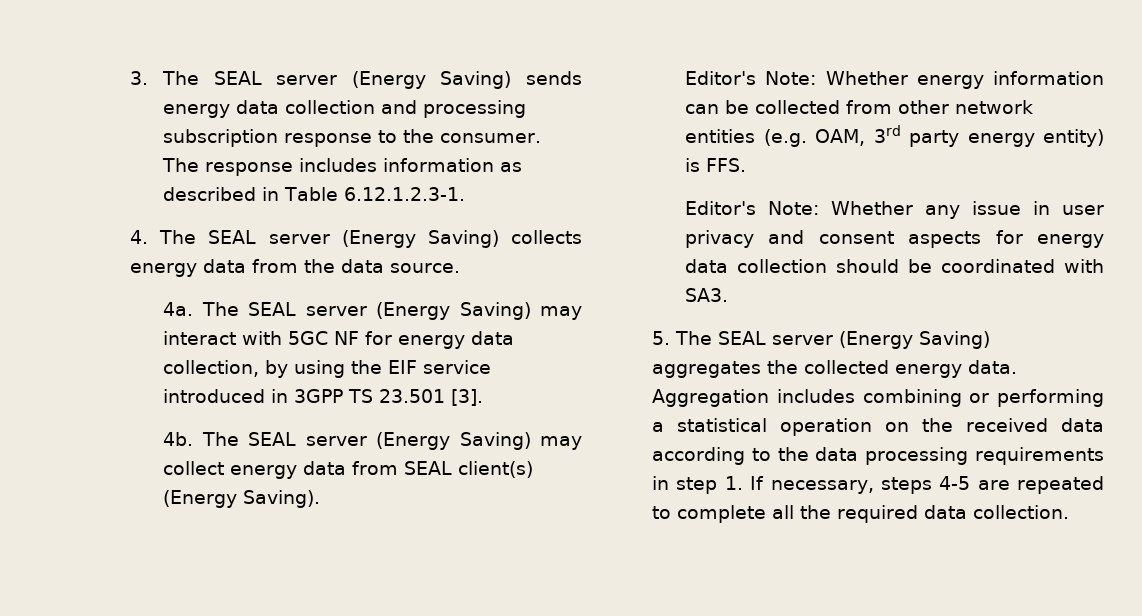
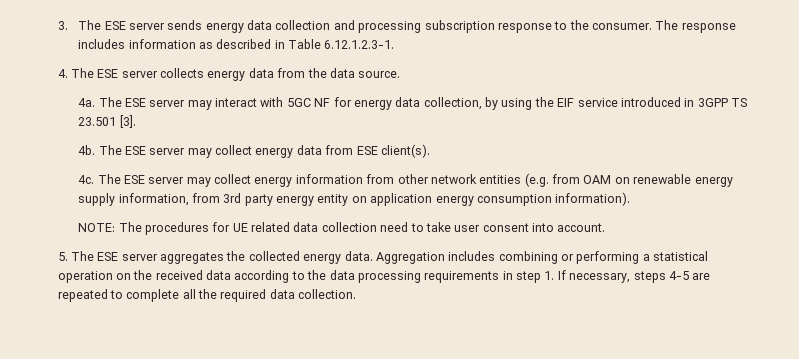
- 3. The SEAL server (Energy Saving) sends energy data collection and processing subscription response to the consumer.
+ 3. The ESE server sends energy data collection and processing subscription response to the consumer.
- 4. The SEAL server (Energy Saving) collects energy data from the data source.
+ 4. The ESE server collects energy data from the data source.
- The SEAL server (Energy Saving) may interact with 5GC NF for energy data collection, by using the EIF service introduced in 3GPP TS 23.501 [3].
+ The ESE server may interact with 5GC NF for energy data collection, by using the EIF service introduced in 3GPP TS 23.501 [3].
- The SEAL server (Energy Saving) may collect energy data from SEAL client(s) (Energy Saving).
- Editor's Note: Whether energy information can be collected from other network entities (e.g. OAM, 3rd party energy entity) is FFS.
- Editor's Note: Whether any issue in user privacy and consent aspects for energy data collection should be coordinated with SA3.
- 5. The SEAL server (Energy Saving) aggregates the collected energy data.
+ The ESE server may collect energy data from ESE client(s).
+ 4c. The ESE server may collect energy information from other network entities (e.g. from OAM on renewable energy supply information, from 3rd party energy entity on application energy consumption information).
+ NOTE: The procedures for UE related data collection need to take user consent into account.
+ 5. The ESE server aggregates the collected energy data.

